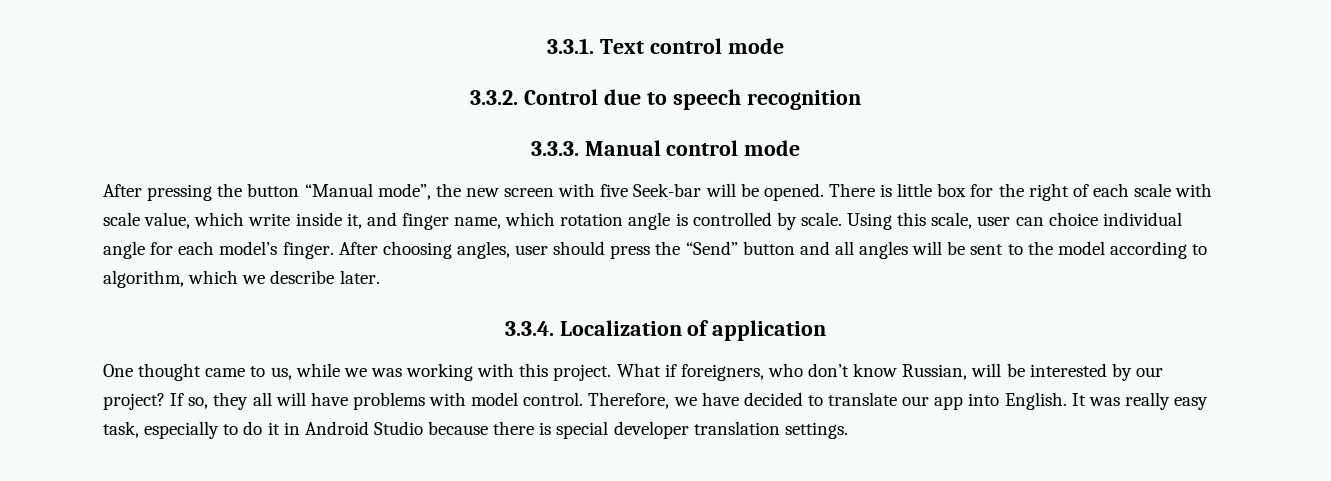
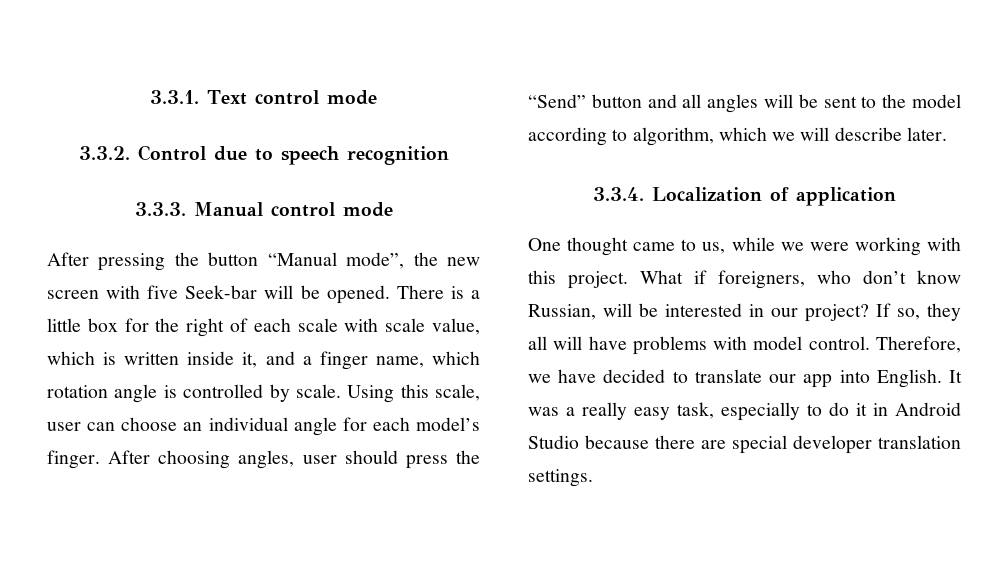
- There is little box for the right of each scale with scale value, which write inside it, and finger name, which rotation angle is controlled by scale.
+ There is a little box for the right of each scale with scale value, which is written inside it, and a finger name, which rotation angle is controlled by scale.
- Using this scale, user can choice individual angle for each model’s finger.
+ Using this scale, user can choose an individual angle for each model’s finger.
- After choosing angles, user should press the “Send” button and all angles will be sent to the model according to algorithm, which we describe later.
+ After choosing angles, user should press the “Send” button and all angles will be sent to the model according to algorithm, which we will describe later.
- One thought came to us, while we was working with this project.
+ One thought came to us, while we were working with this project.
- What if foreigners, who don’t know Russian, will be interested by our project?
+ What if foreigners, who don’t know Russian, will be interested in our project?
- It was really easy task, especially to do it in Android Studio because there is special developer translation settings.
+ It was a really easy task, especially to do it in Android Studio because there are special developer translation settings.

